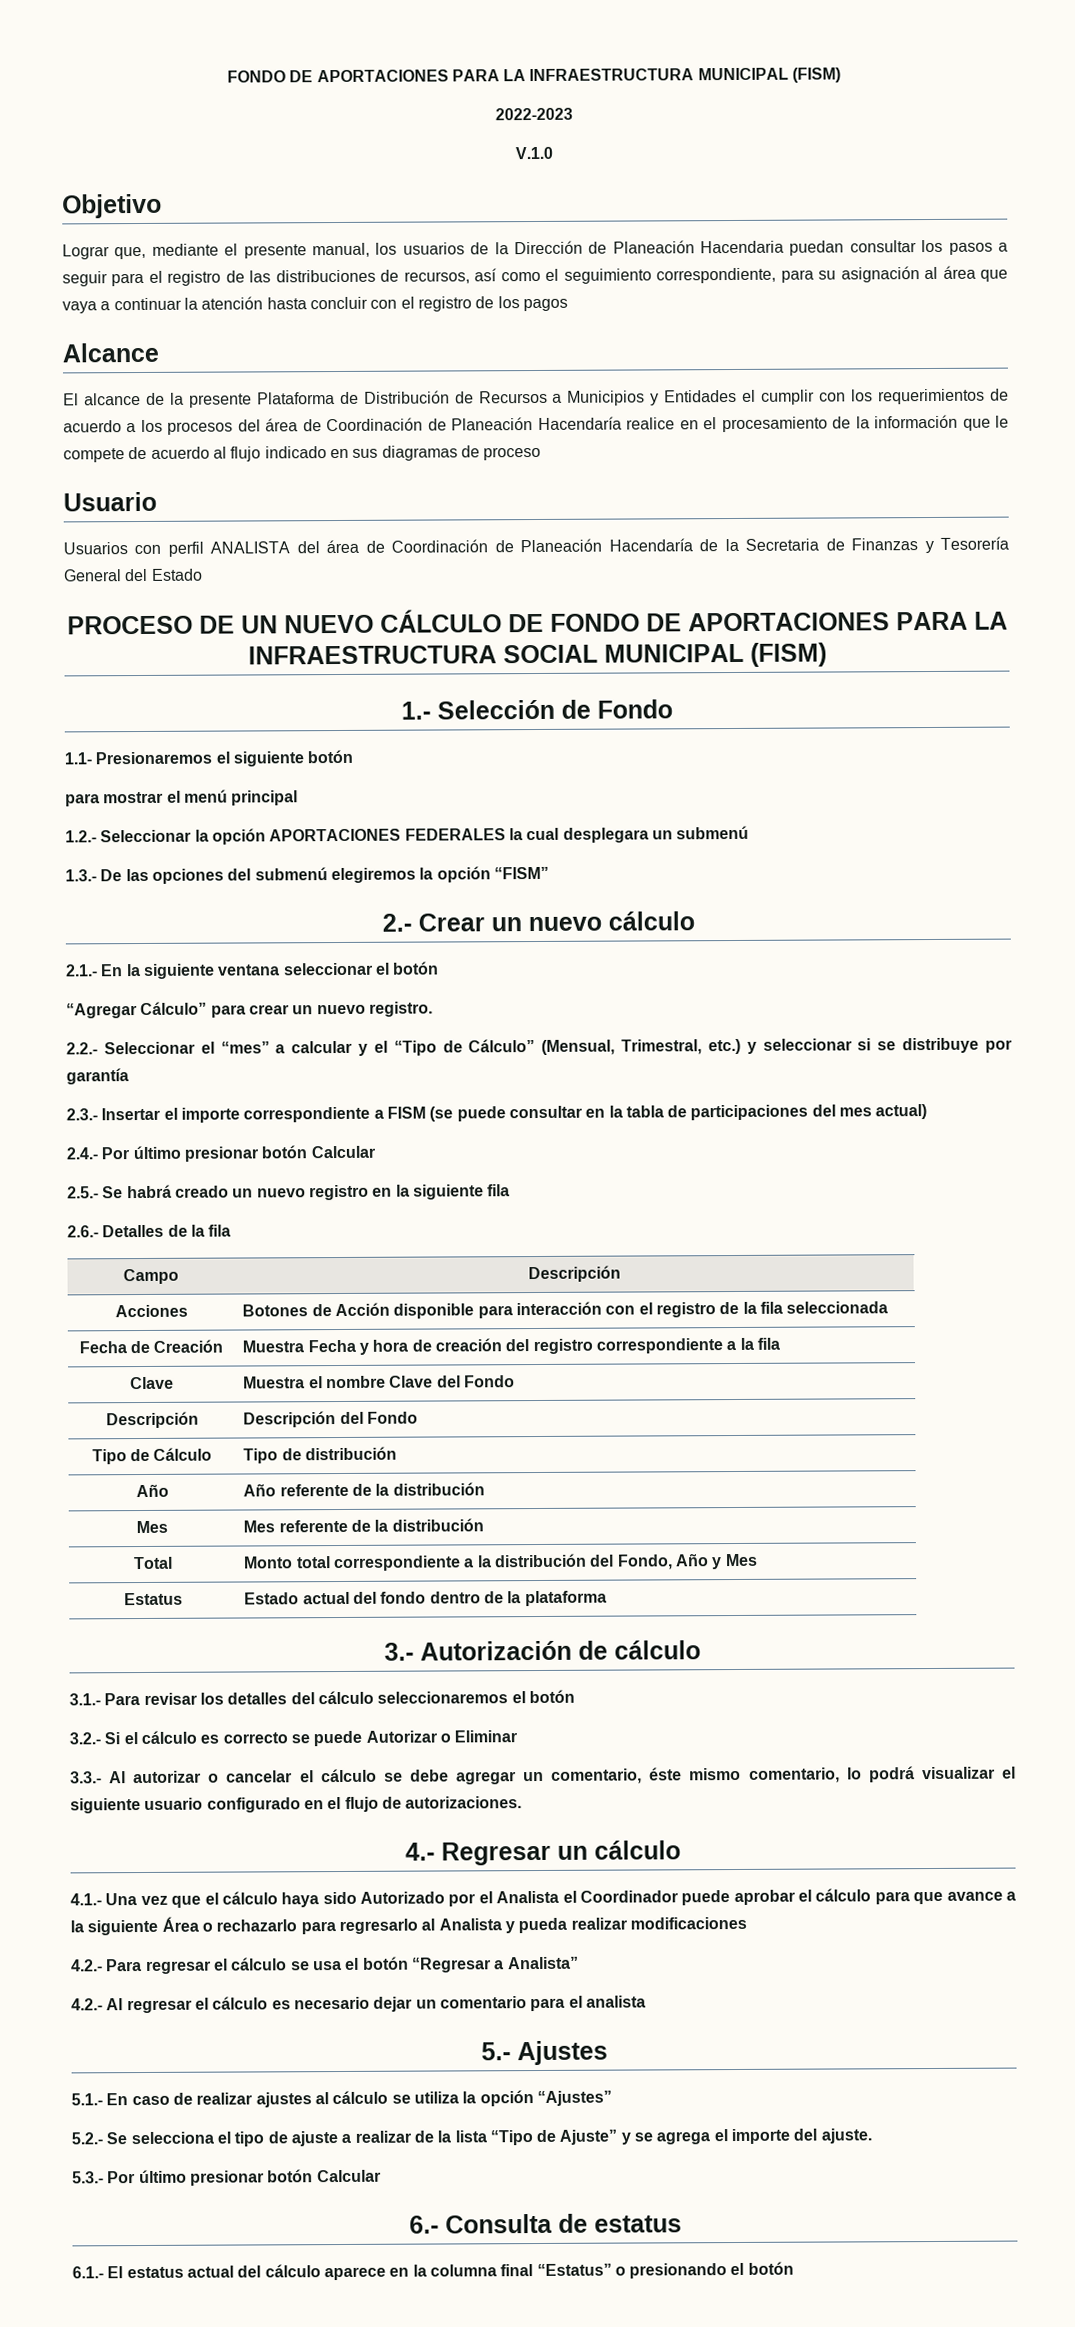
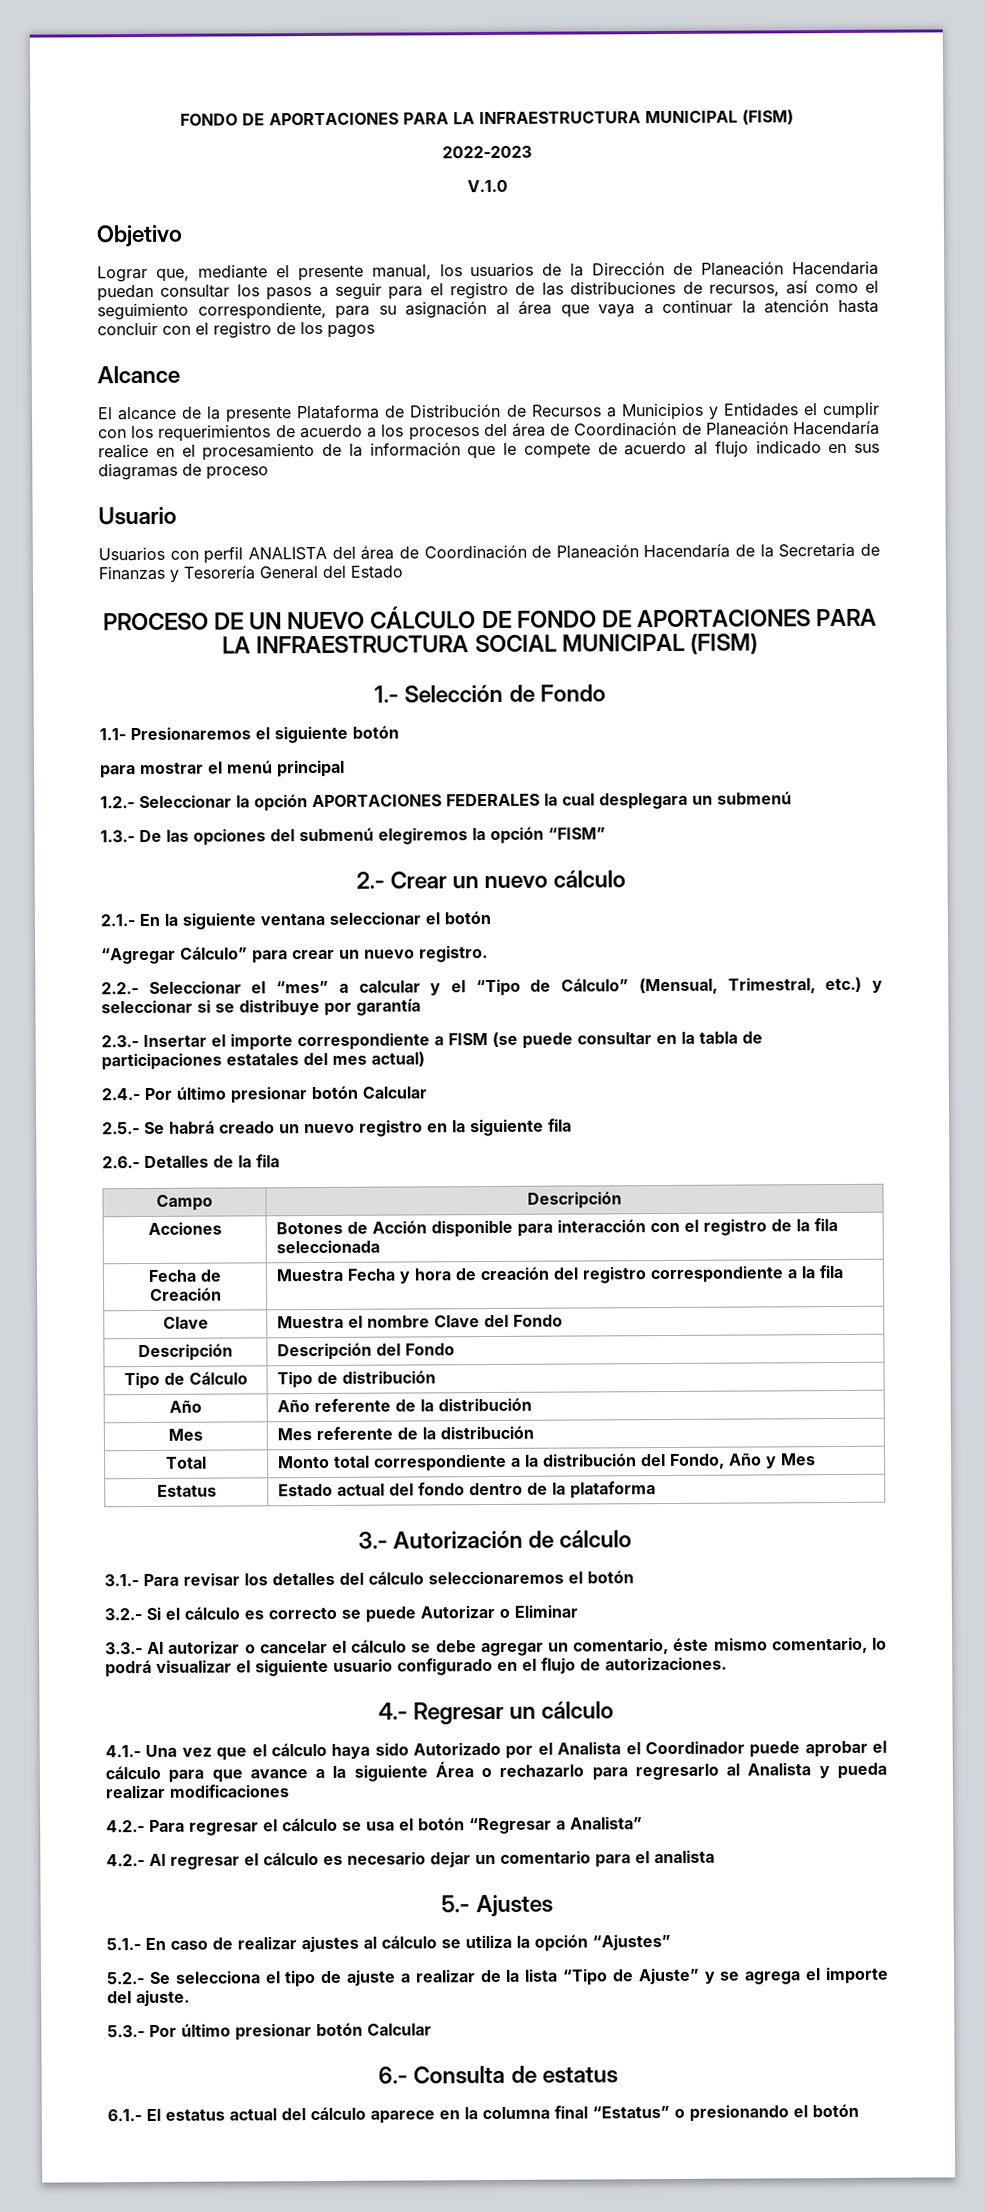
- 2.3.- Insertar el importe correspondiente a FISM (se puede consultar en la tabla de participaciones del mes actual)
+ 2.3.- Insertar el importe correspondiente a FISM (se puede consultar en la tabla de participaciones estatales del mes actual)

